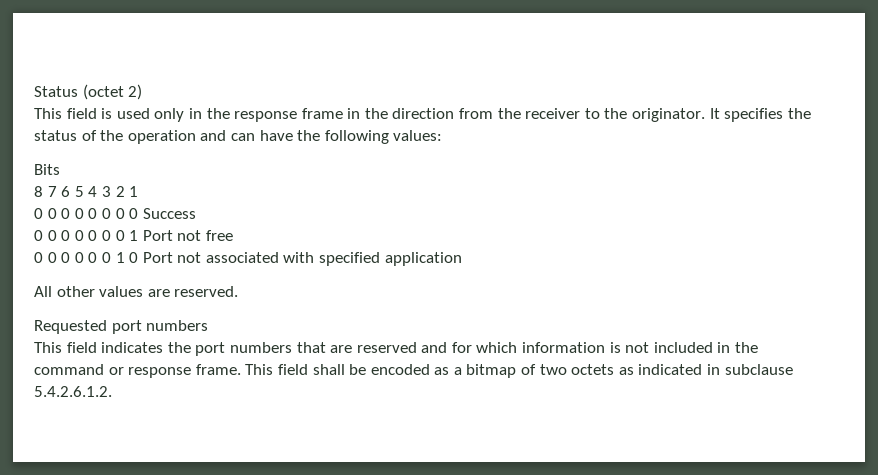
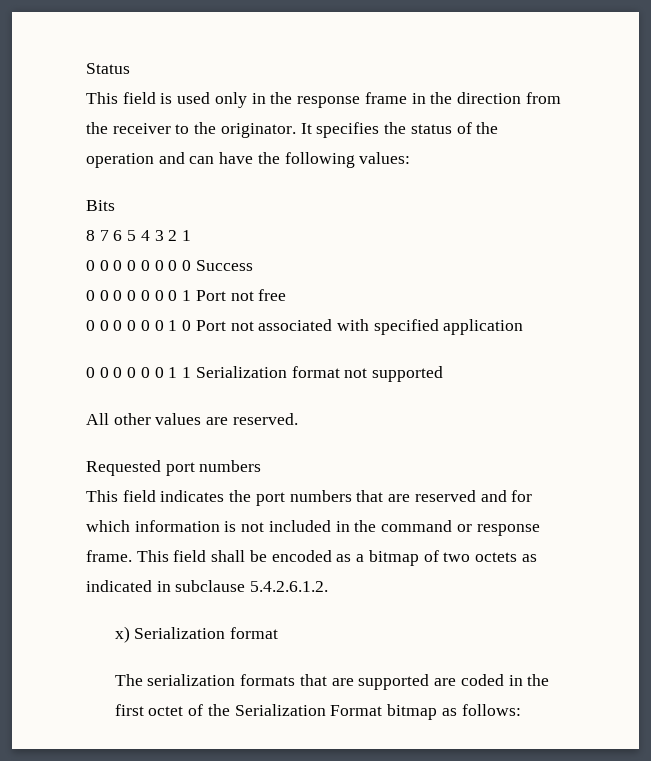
- Status (octet 2)
+ Status
+ 0 0 0 0 0 0 1 1 Serialization format not supported
+ x) Serialization format
+ The serialization formats that are supported are coded in the first octet of the Serialization Format bitmap as follows:

